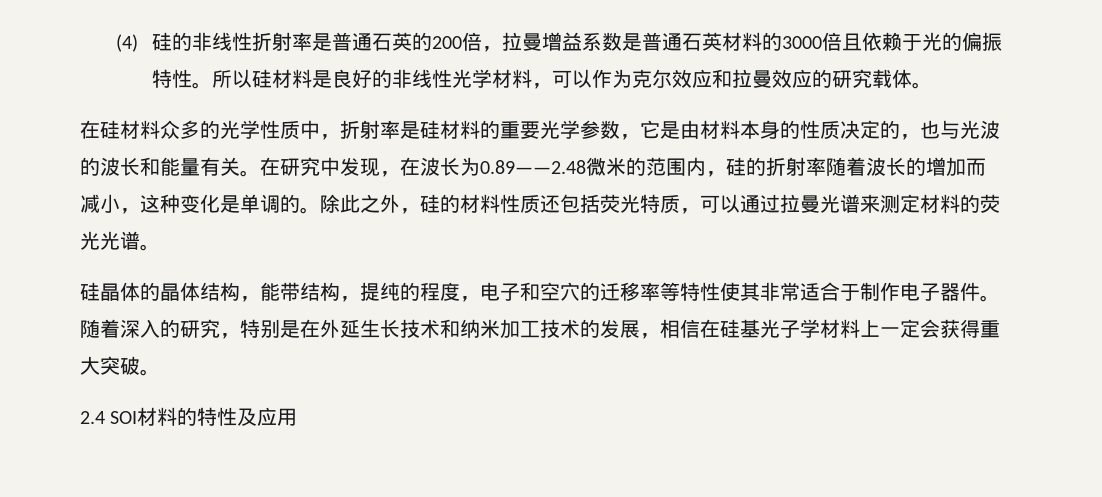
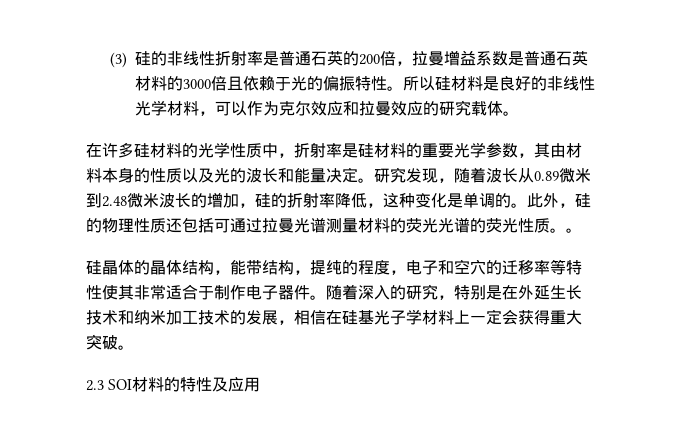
- (4)硅的非线性折射率是普通石英的200倍，拉曼增益系数是普通石英材料的3000倍且依赖于光的偏振特性。
+ (3)硅的非线性折射率是普通石英的200倍，拉曼增益系数是普通石英材料的3000倍且依赖于光的偏振特性。
- 在硅材料众多的光学性质中，折射率是硅材料的重要光学参数，它是由材料本身的性质决定的，也与光波的波长和能量有关。在研究中发现，在波长为0.89——2.48微米的范围内，硅的折射率随着波长的增加而减小，这种变化是单调的。
+ 在许多硅材料的光学性质中，折射率是硅材料的重要光学参数，其由材料本身的性质以及光的波长和能量决定。研究发现，随着波长从0.89微米到2.48微米波长的增加，硅的折射率降低，这种变化是单调的。
- 除此之外，硅的材料性质还包括荧光特质，可以通过拉曼光谱来测定材料的荧光光谱。
+ 此外，硅的物理性质还包括可通过拉曼光谱测量材料的荧光光谱的荧光性质。。
- 2.4 SOI材料的特性及应用
+ 2.3 SOI材料的特性及应用

